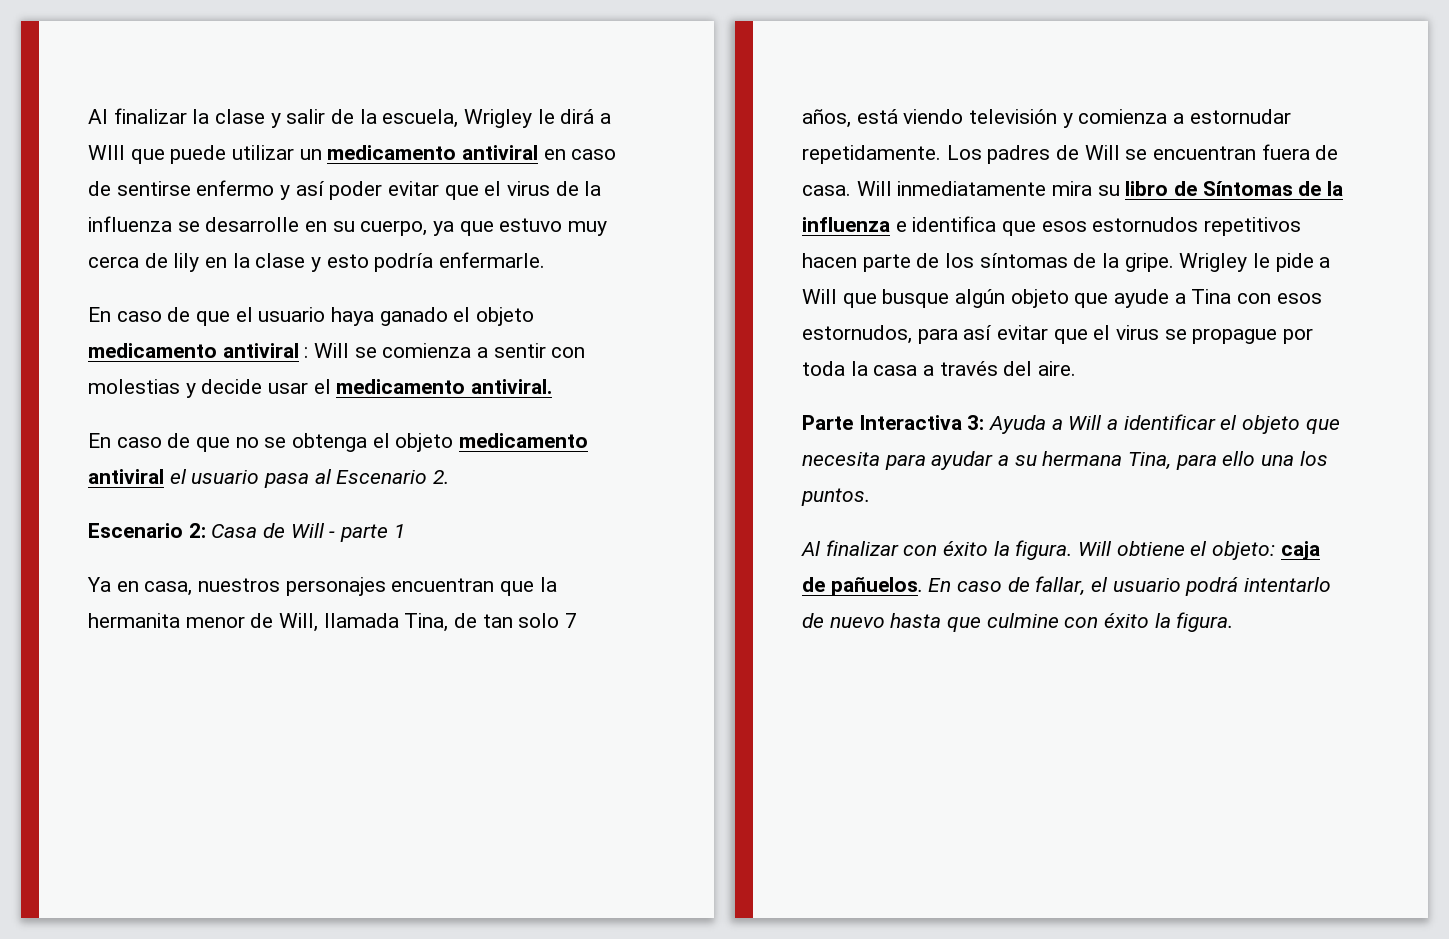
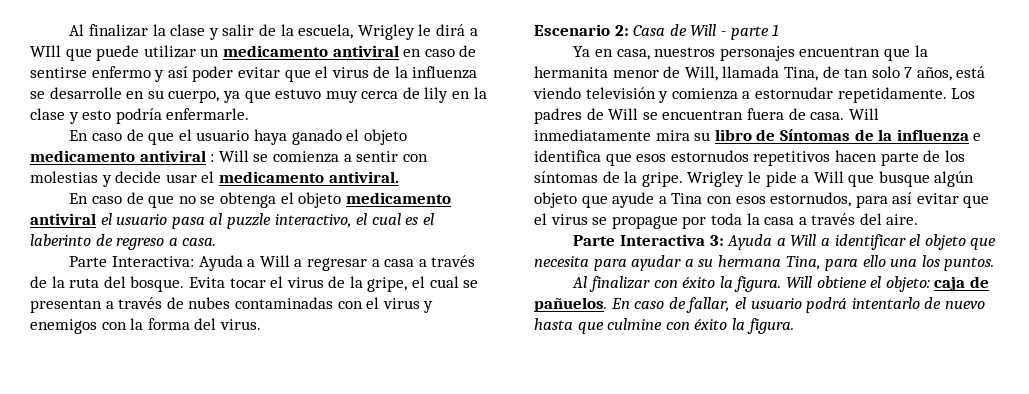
- En caso de que no se obtenga el objeto medicamento antiviral el usuario pasa al Escenario 2.
+ En caso de que no se obtenga el objeto medicamento antiviral el usuario pasa al puzzle interactivo, el cual es el laberinto de regreso a casa.
+ Parte Interactiva: Ayuda a Will a regresar a casa a través de la ruta del bosque. Evita tocar el virus de la gripe, el cual se presentan a través de nubes contaminadas con el virus y enemigos con la forma del virus.

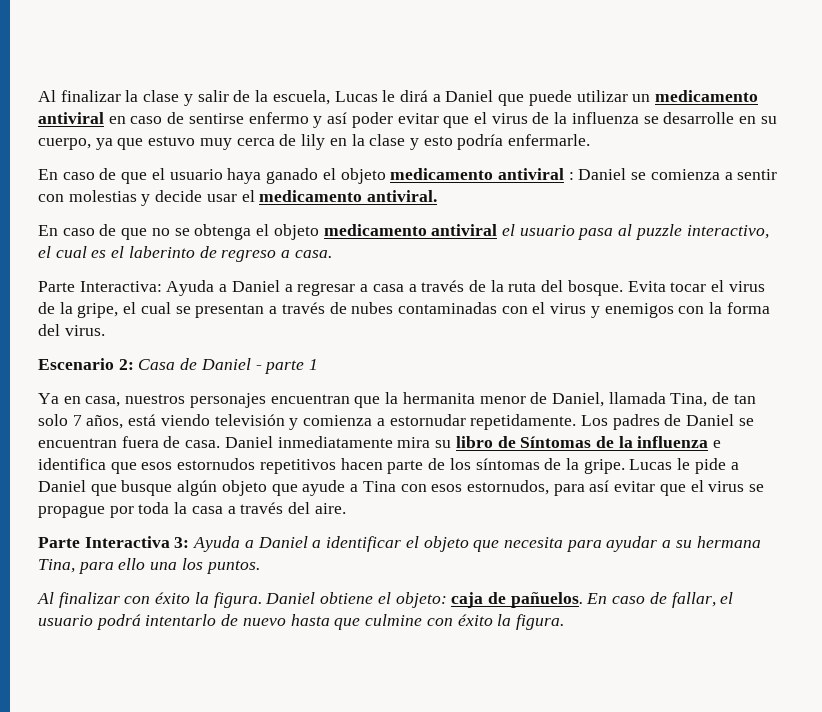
- Al finalizar la clase y salir de la escuela, Wrigley le dirá a WIll que puede utilizar un medicamento antiviral en caso de sentirse enfermo y así poder evitar que el virus de la influenza se desarrolle en su cuerpo, ya que estuvo muy cerca de lily en la clase y esto podría enfermarle.
+ Al finalizar la clase y salir de la escuela, Lucas le dirá a Daniel que puede utilizar un medicamento antiviral en caso de sentirse enfermo y así poder evitar que el virus de la influenza se desarrolle en su cuerpo, ya que estuvo muy cerca de lily en la clase y esto podría enfermarle.
- En caso de que el usuario haya ganado el objeto medicamento antiviral : Will se comienza a sentir con molestias y decide usar el medicamento antiviral.
+ En caso de que el usuario haya ganado el objeto medicamento antiviral : Daniel se comienza a sentir con molestias y decide usar el medicamento antiviral.
- Parte Interactiva: Ayuda a Will a regresar a casa a través de la ruta del bosque.
+ Parte Interactiva: Ayuda a Daniel a regresar a casa a través de la ruta del bosque.
- Escenario 2: Casa de Will - parte 1
+ Escenario 2: Casa de Daniel - parte 1
- Ya en casa, nuestros personajes encuentran que la hermanita menor de Will, llamada Tina, de tan solo 7 años, está viendo televisión y comienza a estornudar repetidamente.
+ Ya en casa, nuestros personajes encuentran que la hermanita menor de Daniel, llamada Tina, de tan solo 7 años, está viendo televisión y comienza a estornudar repetidamente.
- Los padres de Will se encuentran fuera de casa.
+ Los padres de Daniel se encuentran fuera de casa.
- Will inmediatamente mira su libro de Síntomas de la influenza e identifica que esos estornudos repetitivos hacen parte de los síntomas de la gripe.
+ Daniel inmediatamente mira su libro de Síntomas de la influenza e identifica que esos estornudos repetitivos hacen parte de los síntomas de la gripe.
- Wrigley le pide a Will que busque algún objeto que ayude a Tina con esos estornudos, para así evitar que el virus se propague por toda la casa a través del aire.
+ Lucas le pide a Daniel que busque algún objeto que ayude a Tina con esos estornudos, para así evitar que el virus se propague por toda la casa a través del aire.
- Parte Interactiva 3: Ayuda a Will a identificar el objeto que necesita para ayudar a su hermana Tina, para ello una los puntos.
+ Parte Interactiva 3: Ayuda a Daniel a identificar el objeto que necesita para ayudar a su hermana Tina, para ello una los puntos.
- Will obtiene el objeto: caja de pañuelos.
+ Daniel obtiene el objeto: caja de pañuelos.

